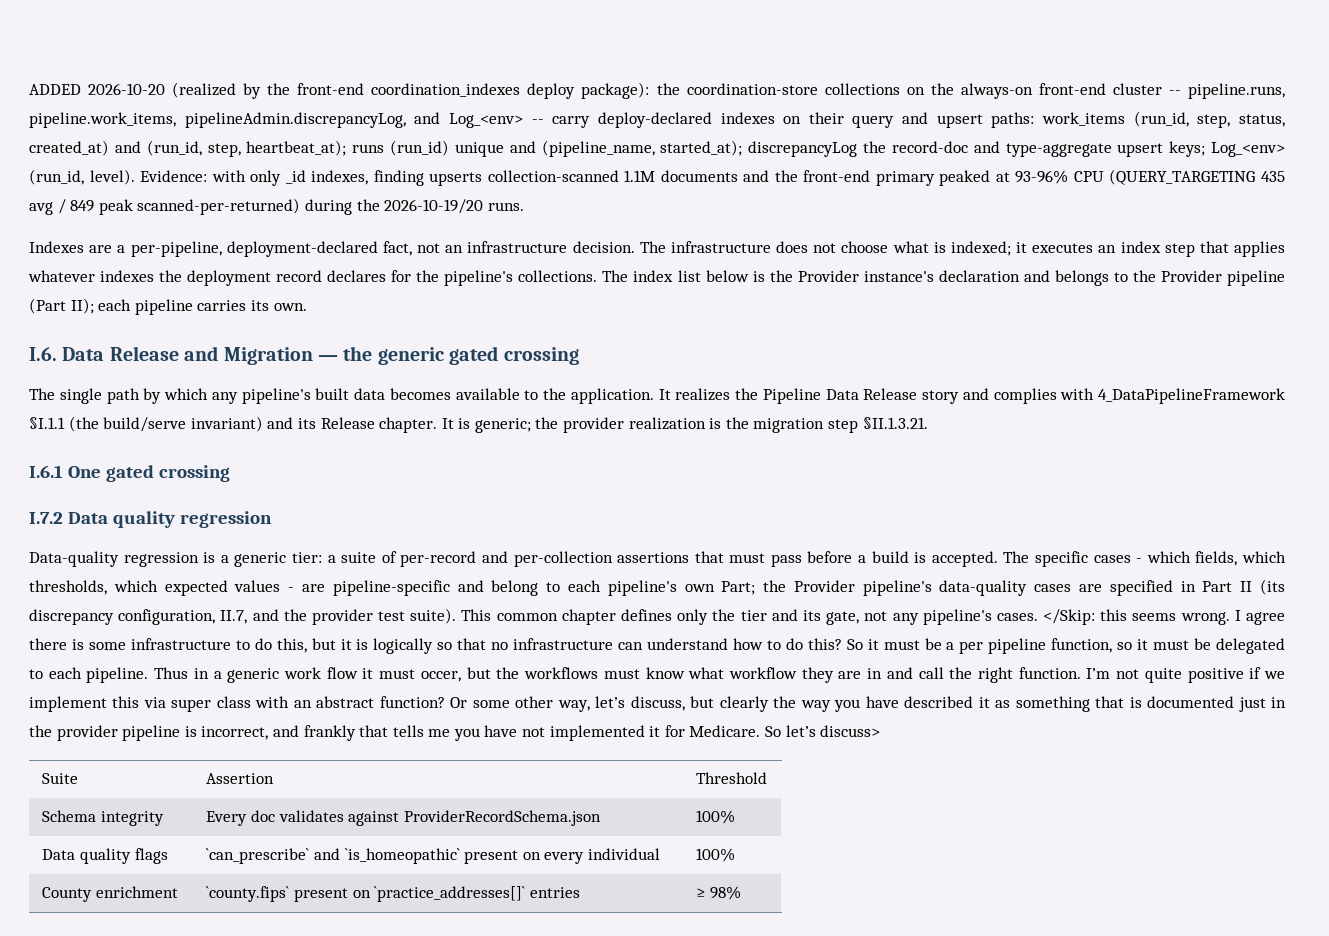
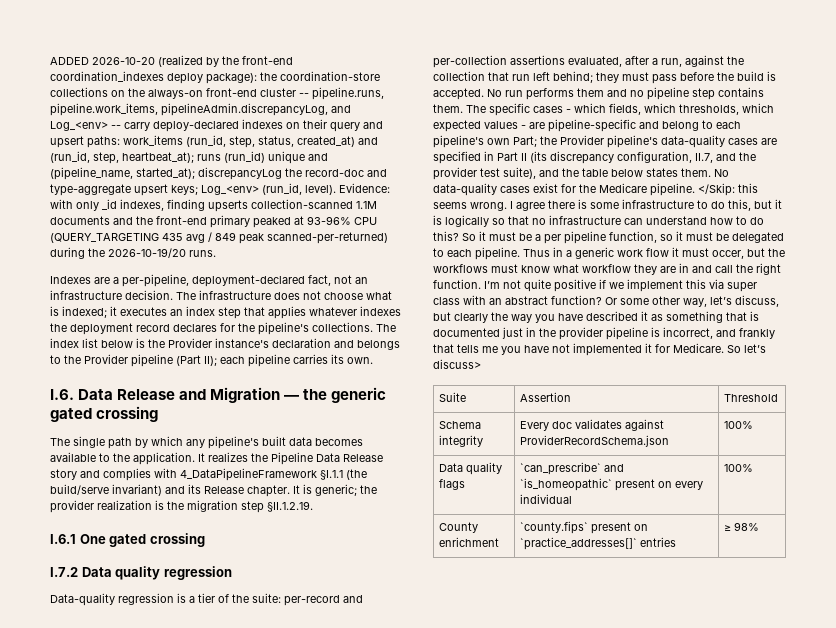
- It is generic; the provider realization is the migration step §II.1.3.21.
+ It is generic; the provider realization is the migration step §II.1.2.19.
- Data-quality regression is a generic tier: a suite of per-record and per-collection assertions that must pass before a build is accepted.
+ Data-quality regression is a tier of the suite: per-record and per-collection assertions evaluated, after a run, against the collection that run left behind; they must pass before the build is accepted.
+ No run performs them and no pipeline step contains them.
- The specific cases - which fields, which thresholds, which expected values - are pipeline-specific and belong to each pipeline's own Part; the Provider pipeline's data-quality cases are specified in Part II (its discrepancy configuration, II.7, and the provider test suite). This common chapter defines only the tier and its gate, not any pipeline's cases.
+ The specific cases - which fields, which thresholds, which expected values - are pipeline-specific and belong to each pipeline's own Part; the Provider pipeline's data-quality cases are specified in Part II (its discrepancy configuration, II.7, and the provider test suite), and the table below states them. No data-quality cases exist for the Medicare pipeline.

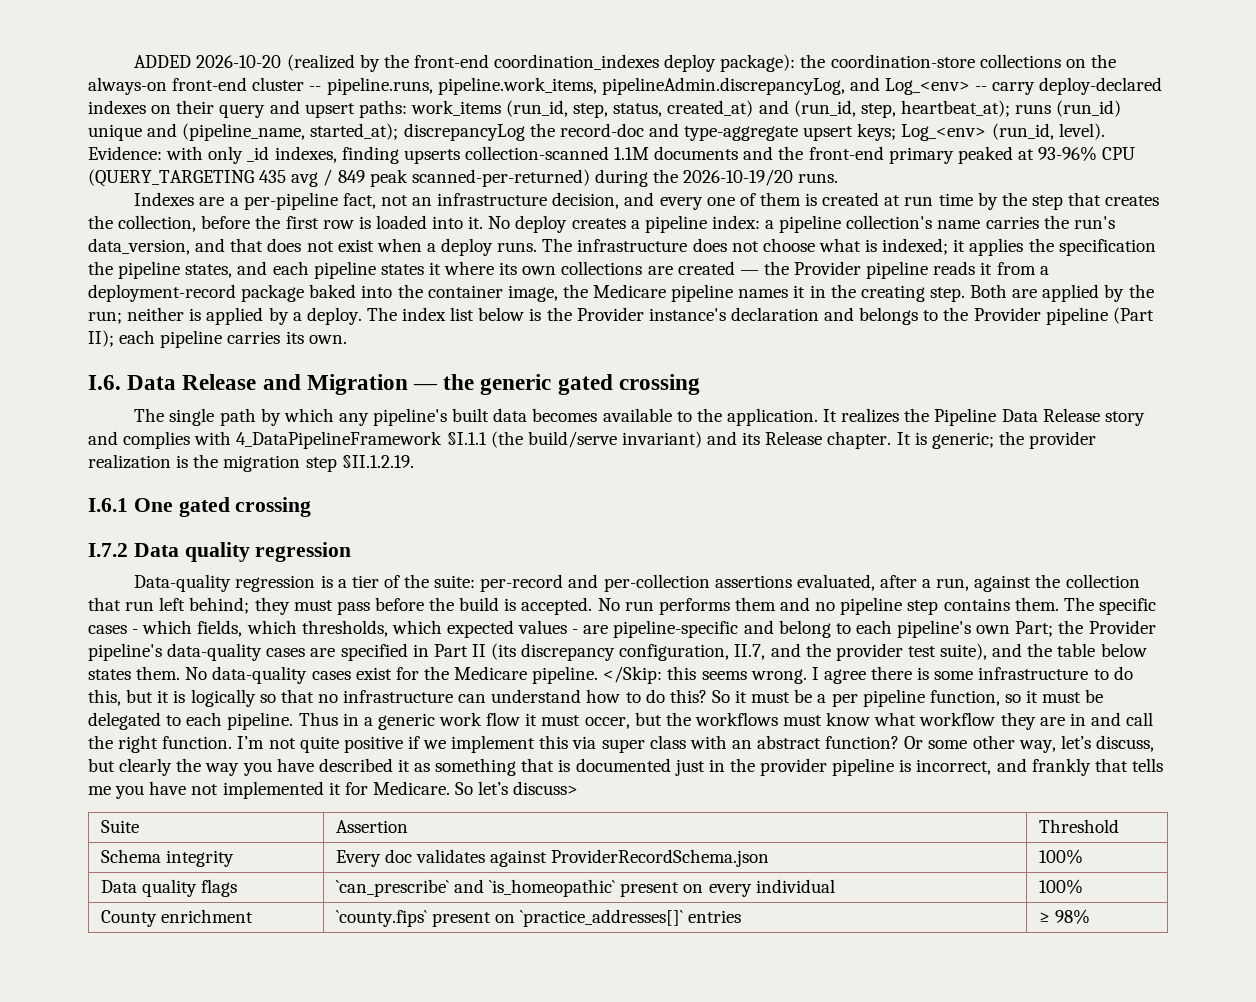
- Indexes are a per-pipeline, deployment-declared fact, not an infrastructure decision.
+ Indexes are a per-pipeline fact, not an infrastructure decision, and every one of them is created at run time by the step that creates the collection, before the first row is loaded into it. No deploy creates a pipeline index: a pipeline collection's name carries the run's data_version, and that does not exist when a deploy runs.
- The infrastructure does not choose what is indexed; it executes an index step that applies whatever indexes the deployment record declares for the pipeline's collections.
+ The infrastructure does not choose what is indexed; it applies the specification the pipeline states, and each pipeline states it where its own collections are created — the Provider pipeline reads it from a deployment-record package baked into the container image, the Medicare pipeline names it in the creating step. Both are applied by the run; neither is applied by a deploy.

